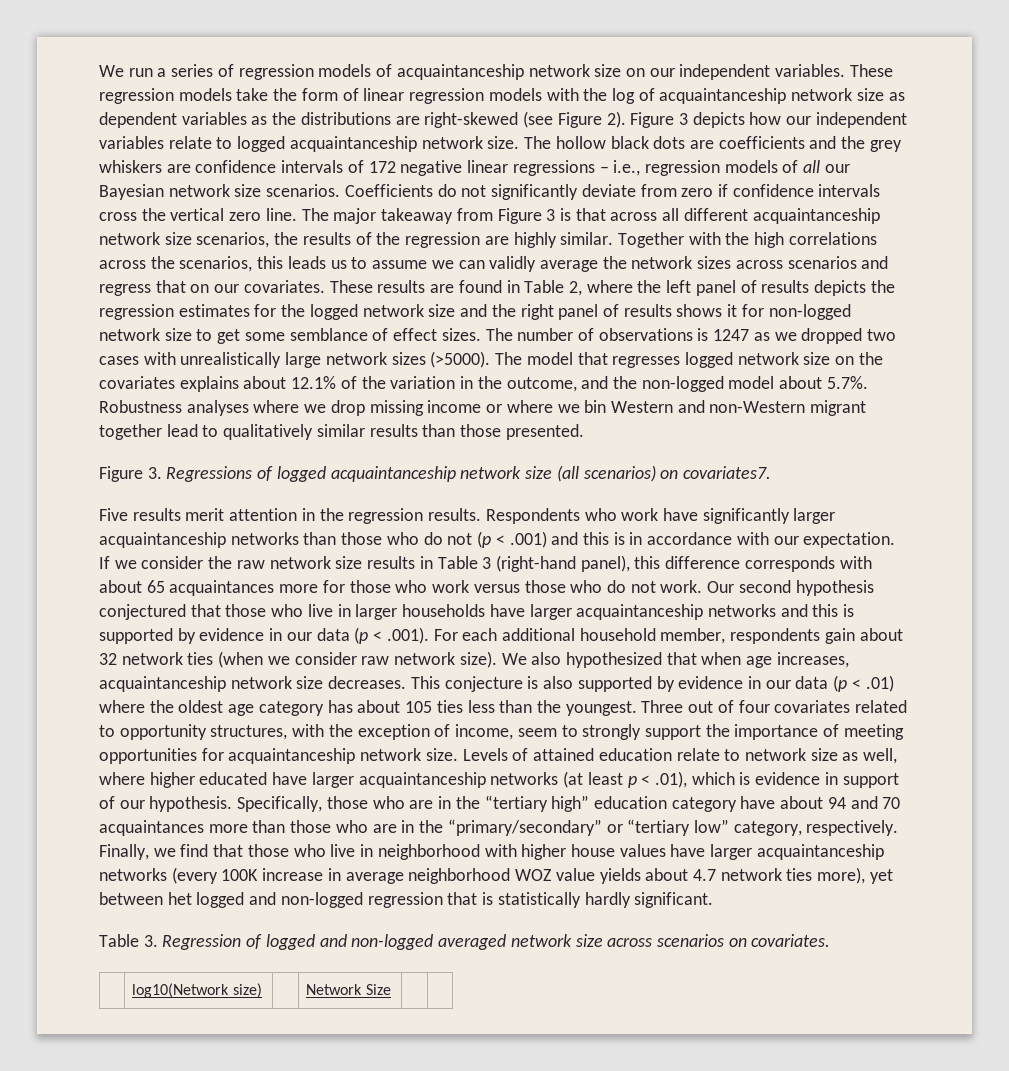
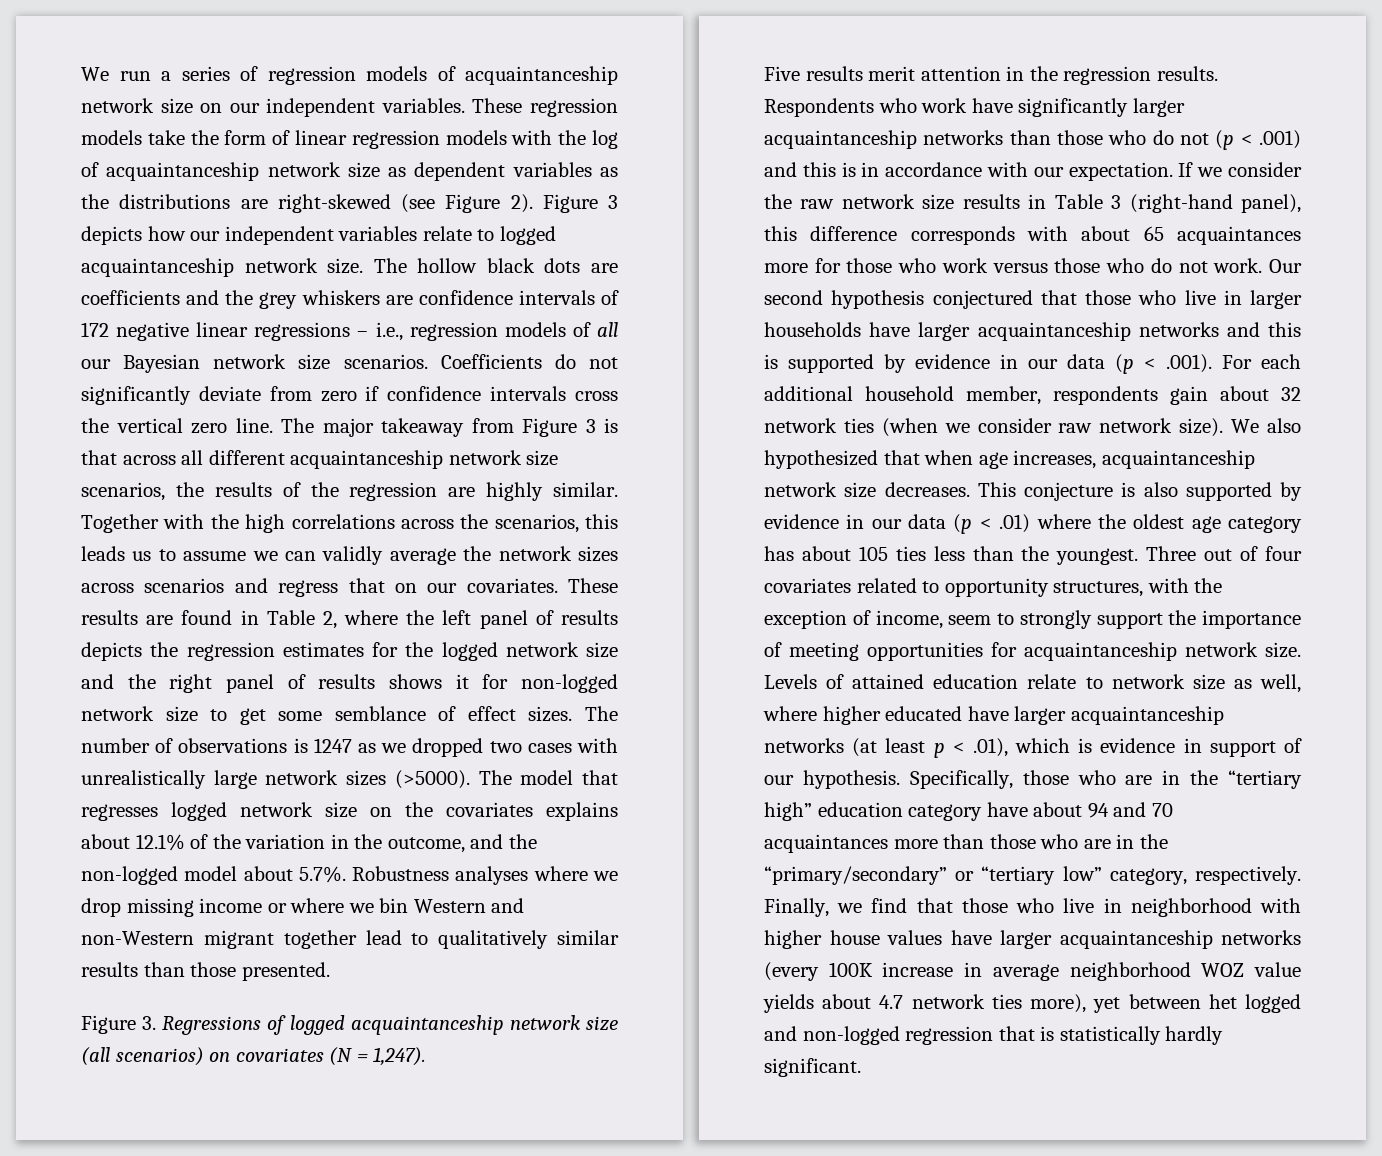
- Figure 3. Regressions of logged acquaintanceship network size (all scenarios) on covariates7.
+ Figure 3. Regressions of logged acquaintanceship network size (all scenarios) on covariates (N = 1,247).
- Table 3. Regression of logged and non-logged averaged network size across scenarios on covariates.
- | log10(Network size) | | Network Size | |

